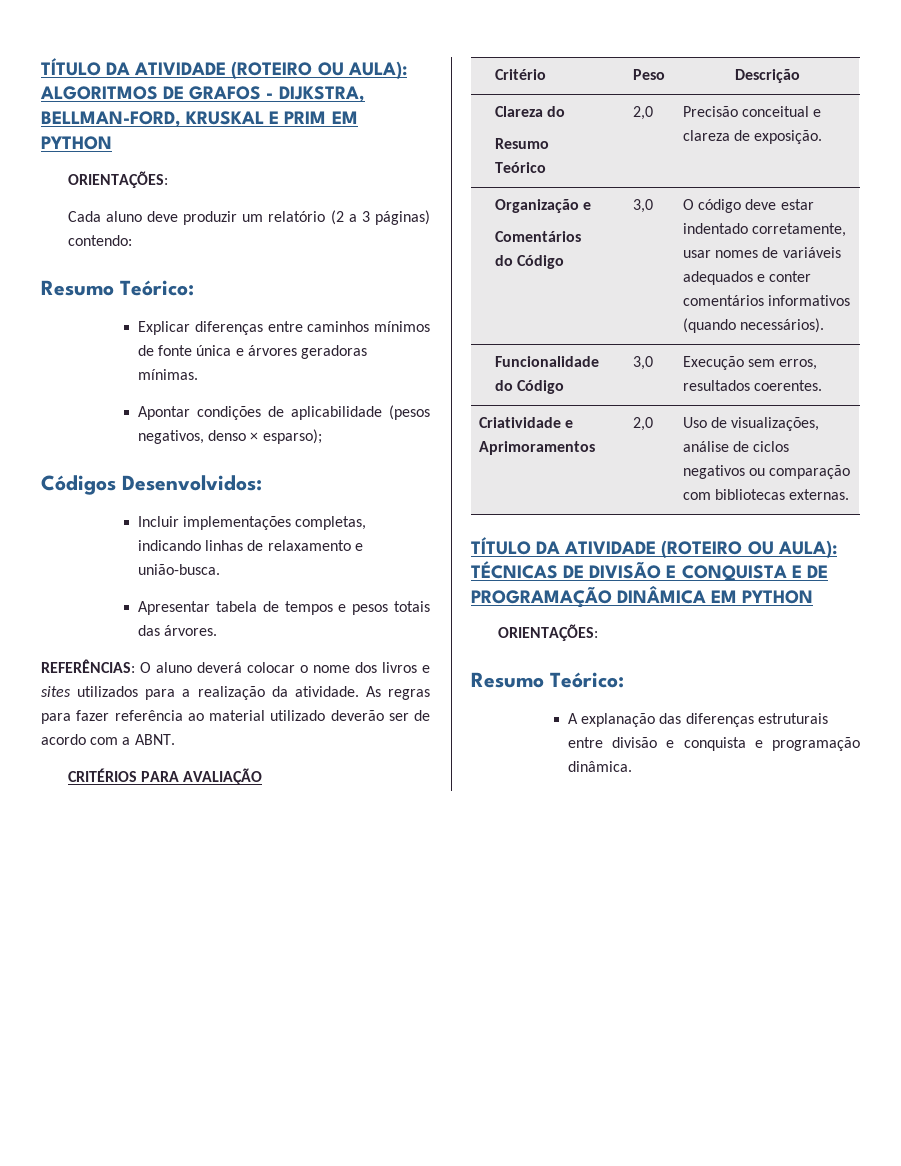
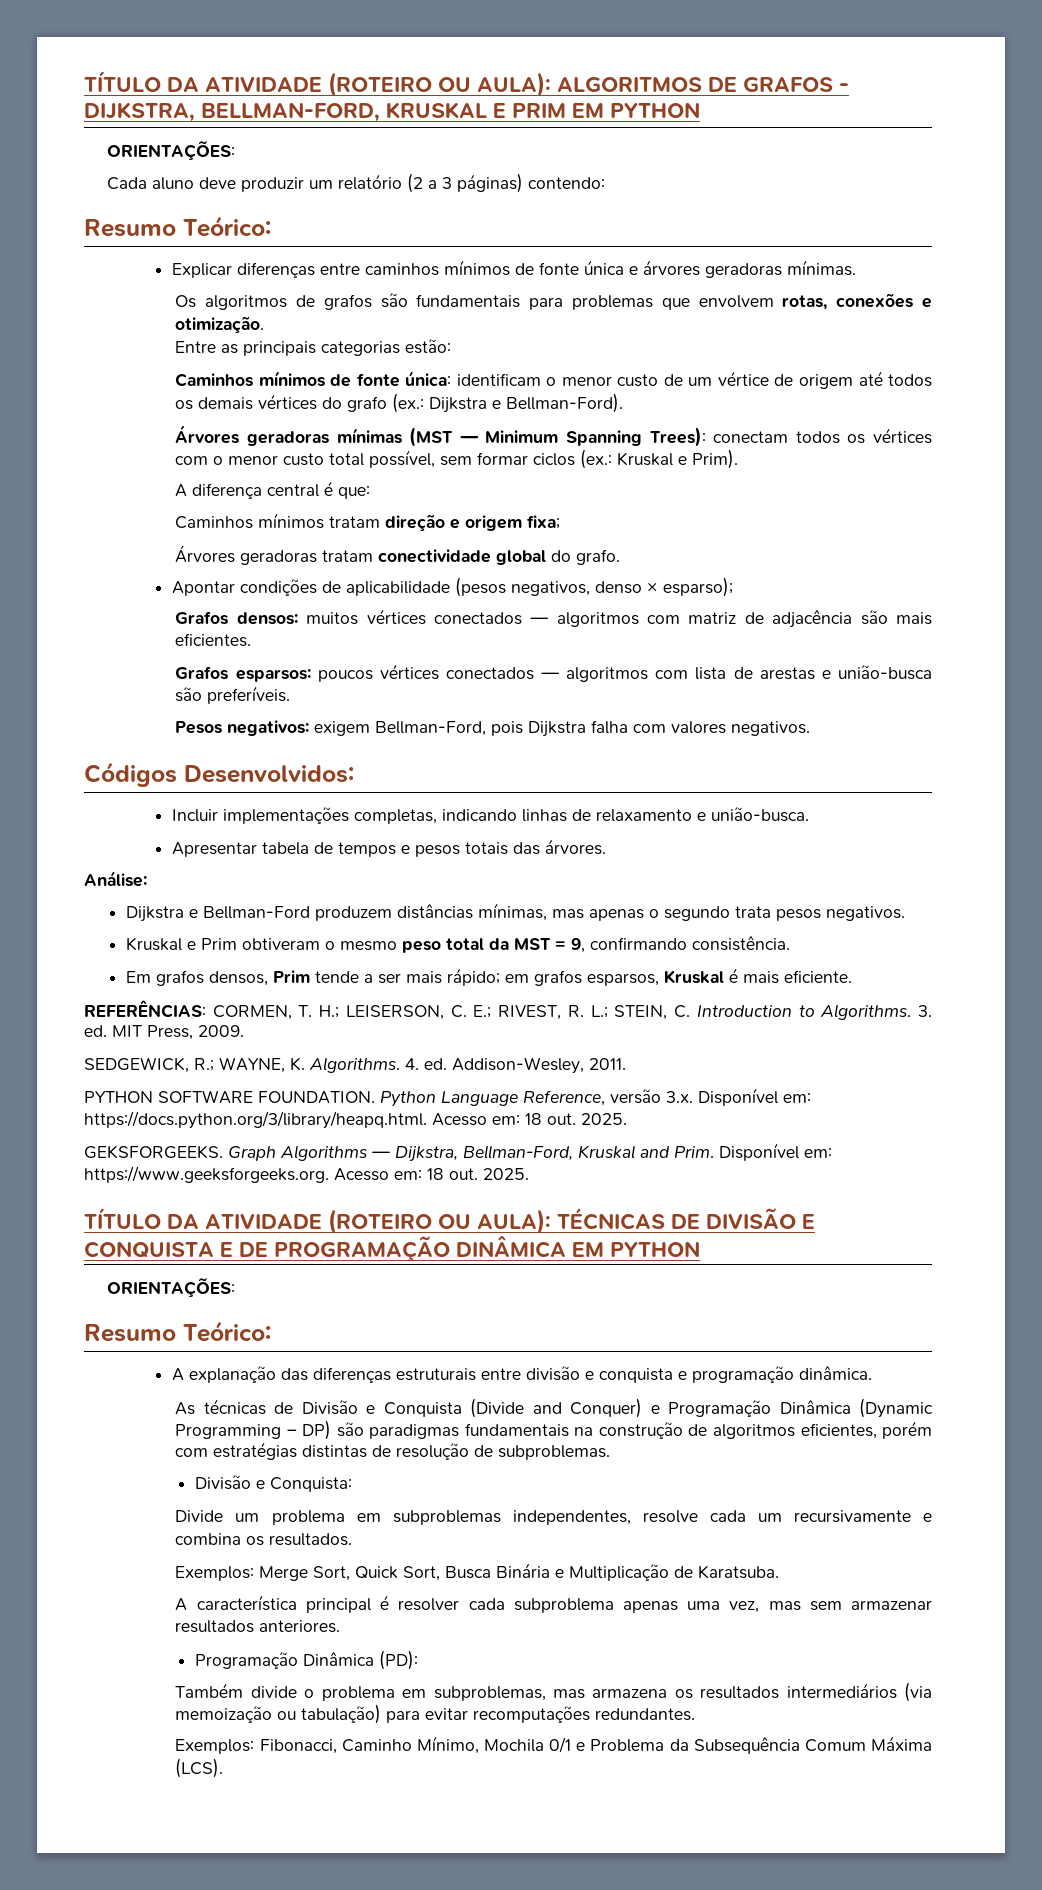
+ Os algoritmos de grafos são fundamentais para problemas que envolvem rotas, conexões e otimização.
+ Entre as principais categorias estão:
+ Caminhos mínimos de fonte única: identificam o menor custo de um vértice de origem até todos os demais vértices do grafo (ex.: Dijkstra e Bellman-Ford).
+ Árvores geradoras mínimas (MST — Minimum Spanning Trees): conectam todos os vértices com o menor custo total possível, sem formar ciclos (ex.: Kruskal e Prim).
+ A diferença central é que:
+ Caminhos mínimos tratam direção e origem fixa;
+ Árvores geradoras tratam conectividade global do grafo.
+ Grafos densos: muitos vértices conectados — algoritmos com matriz de adjacência são mais eficientes.
+ Grafos esparsos: poucos vértices conectados — algoritmos com lista de arestas e união-busca são preferíveis.
+ Pesos negativos: exigem Bellman-Ford, pois Dijkstra falha com valores negativos.
- REFERÊNCIAS: O aluno deverá colocar o nome dos livros e sites utilizados para a realização da atividade. As regras para fazer referência ao material utilizado deverão ser de acordo com a ABNT.
- CRITÉRIOS PARA AVALIAÇÃO
- Critério | Peso | Descrição
- Clareza do
- Resumo Teórico | 2,0 | Precisão conceitual e clareza de exposição.
- Organização e
- Comentários do Código | 3,0 | O código deve estar indentado corretamente, usar nomes de variáveis adequados e conter comentários informativos (quando necessários).
- Funcionalidade do Código | 3,0 | Execução sem erros, resultados coerentes.
- Criatividade e Aprimoramentos | 2,0 | Uso de visualizações, análise de ciclos negativos ou comparação com bibliotecas externas.
+ Análise:
+ Dijkstra e Bellman-Ford produzem distâncias mínimas, mas apenas o segundo trata pesos negativos.
+ Kruskal e Prim obtiveram o mesmo peso total da MST = 9, confirmando consistência.
+ Em grafos densos, Prim tende a ser mais rápido; em grafos esparsos, Kruskal é mais eficiente.
+ REFERÊNCIAS: CORMEN, T. H.; LEISERSON, C. E.; RIVEST, R. L.; STEIN, C. Introduction to Algorithms. 3. ed. MIT Press, 2009.
+ SEDGEWICK, R.; WAYNE, K. Algorithms. 4. ed. Addison-Wesley, 2011.
+ PYTHON SOFTWARE FOUNDATION. Python Language Reference, versão 3.x. Disponível em: https://docs.python.org/3/library/heapq.html. Acesso em: 18 out. 2025.
+ GEKSFORGEEKS. Graph Algorithms — Dijkstra, Bellman-Ford, Kruskal and Prim. Disponível em: https://www.geeksforgeeks.org. Acesso em: 18 out. 2025.
+ As técnicas de Divisão e Conquista (Divide and Conquer) e Programação Dinâmica (Dynamic Programming – DP) são paradigmas fundamentais na construção de algoritmos eficientes, porém com estratégias distintas de resolução de subproblemas.
+ Divisão e Conquista:
+ Divide um problema em subproblemas independentes, resolve cada um recursivamente e combina os resultados.
+ Exemplos: Merge Sort, Quick Sort, Busca Binária e Multiplicação de Karatsuba.
+ A característica principal é resolver cada subproblema apenas uma vez, mas sem armazenar resultados anteriores.
+ Programação Dinâmica (PD):
+ Também divide o problema em subproblemas, mas armazena os resultados intermediários (via memoização ou tabulação) para evitar recomputações redundantes.
+ Exemplos: Fibonacci, Caminho Mínimo, Mochila 0/1 e Problema da Subsequência Comum Máxima (LCS).

